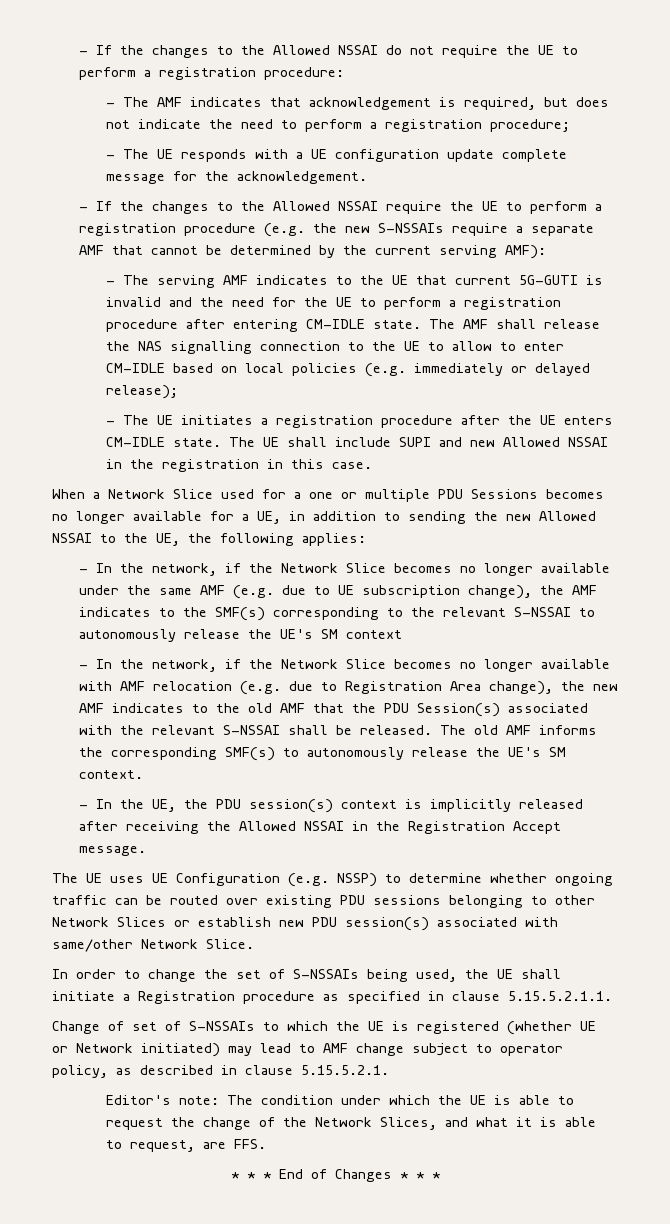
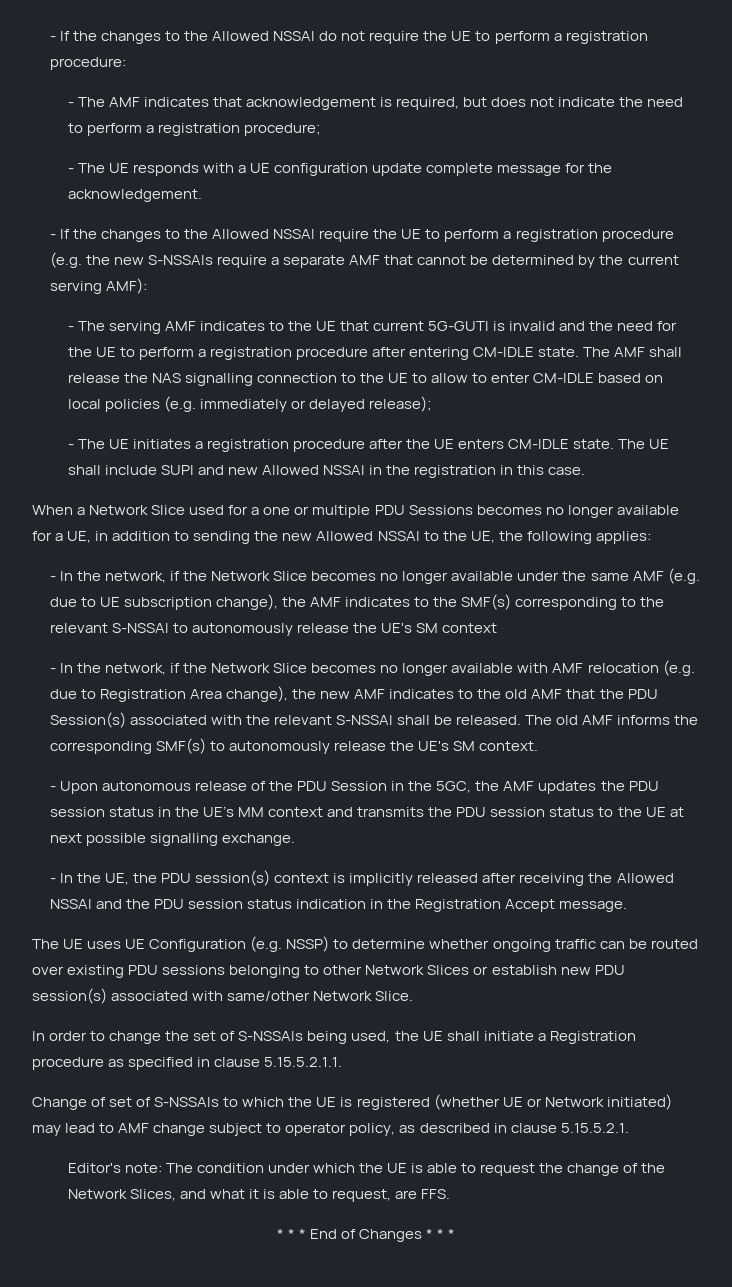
+ - Upon autonomous release of the PDU Session in the 5GC, the AMF updates the PDU session status in the UE’s MM context and transmits the PDU session status to the UE at next possible signalling exchange.
- - In the UE, the PDU session(s) context is implicitly released after receiving the Allowed NSSAI in the Registration Accept message.
+ - In the UE, the PDU session(s) context is implicitly released after receiving the Allowed NSSAI and the PDU session status indication in the Registration Accept message.

